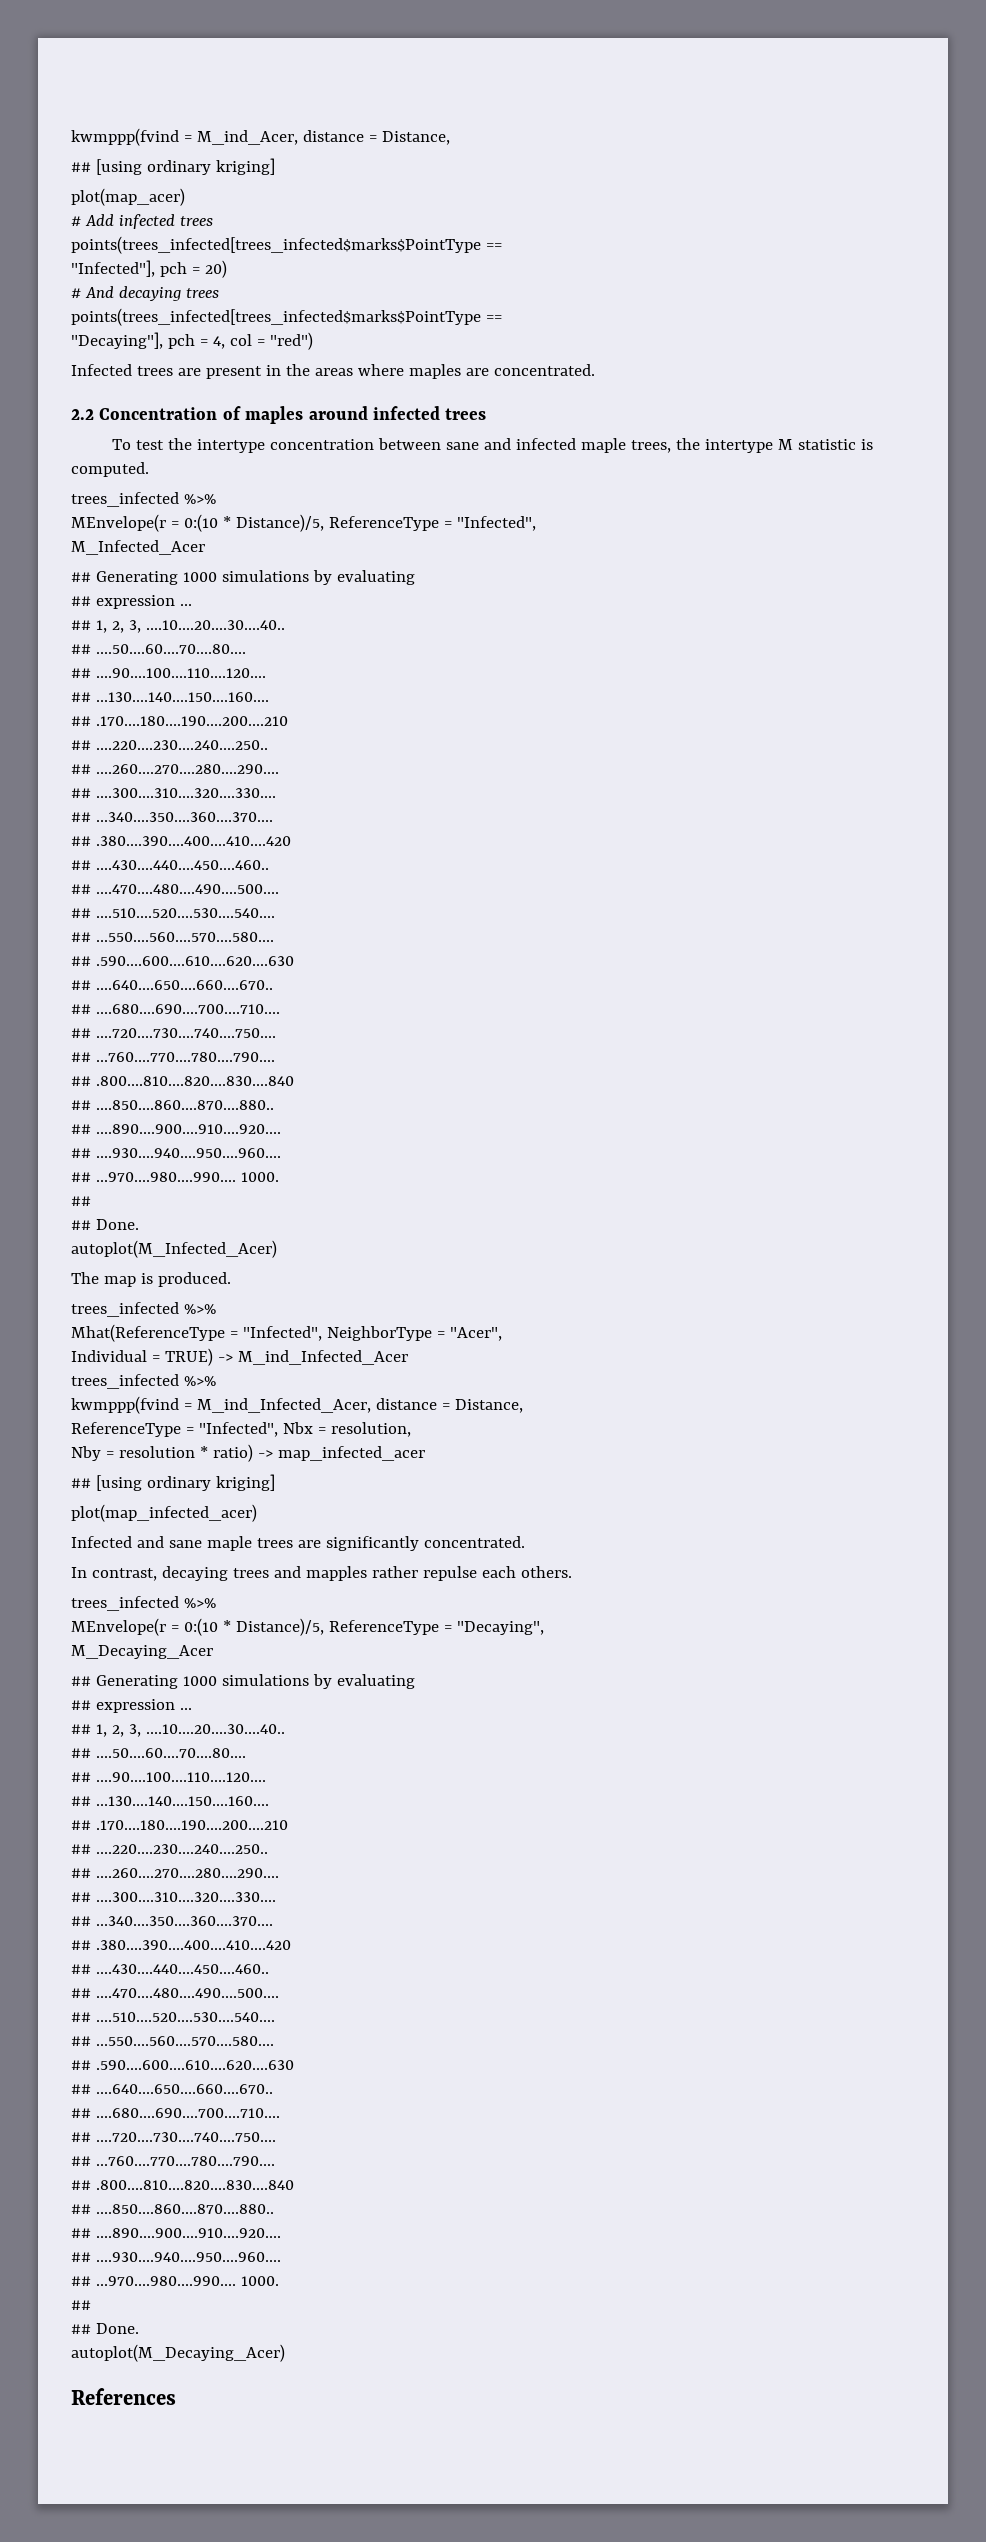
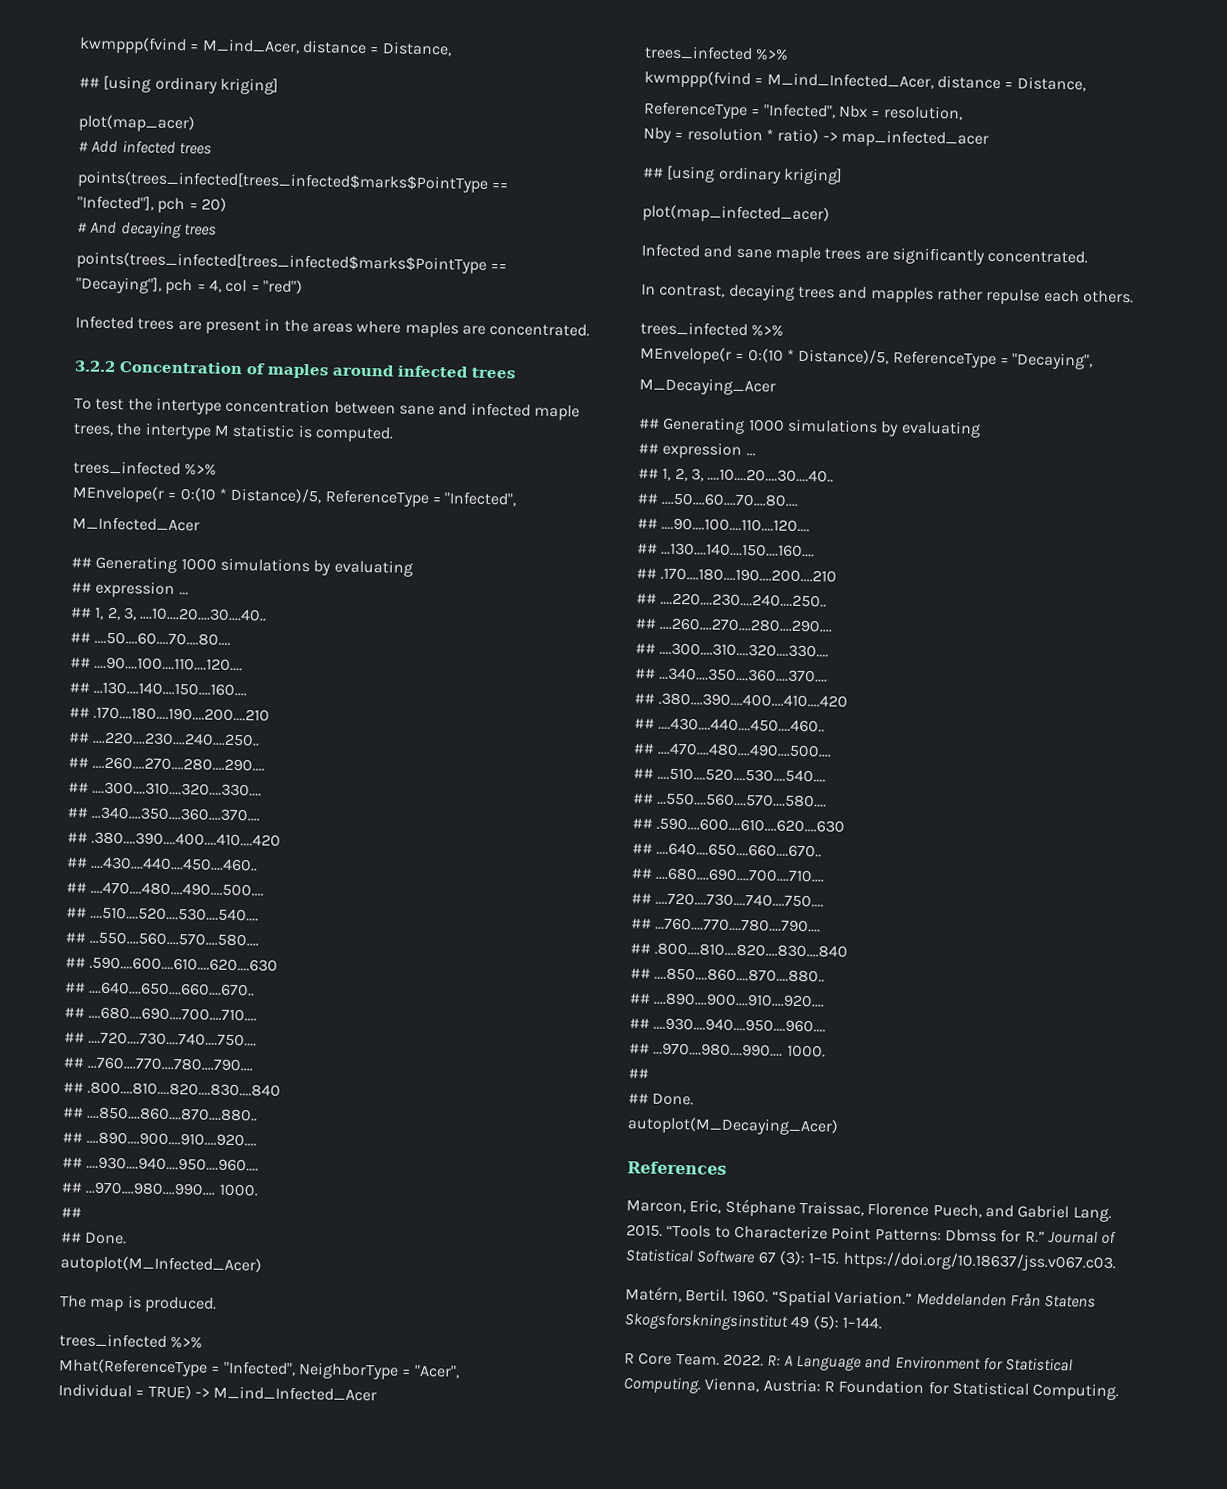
- 2.2 Concentration of maples around infected trees
+ 3.2.2 Concentration of maples around infected trees
+ Marcon, Eric, Stéphane Traissac, Florence Puech, and Gabriel Lang. 2015. “Tools to Characterize Point Patterns: Dbmss for R.” Journal of Statistical Software 67 (3): 1–15. https://doi.org/10.18637/jss.v067.c03.
+ Matérn, Bertil. 1960. “Spatial Variation.” Meddelanden Från Statens Skogsforskningsinstitut 49 (5): 1–144.
+ R Core Team. 2022. R: A Language and Environment for Statistical Computing. Vienna, Austria: R Foundation for Statistical Computing.

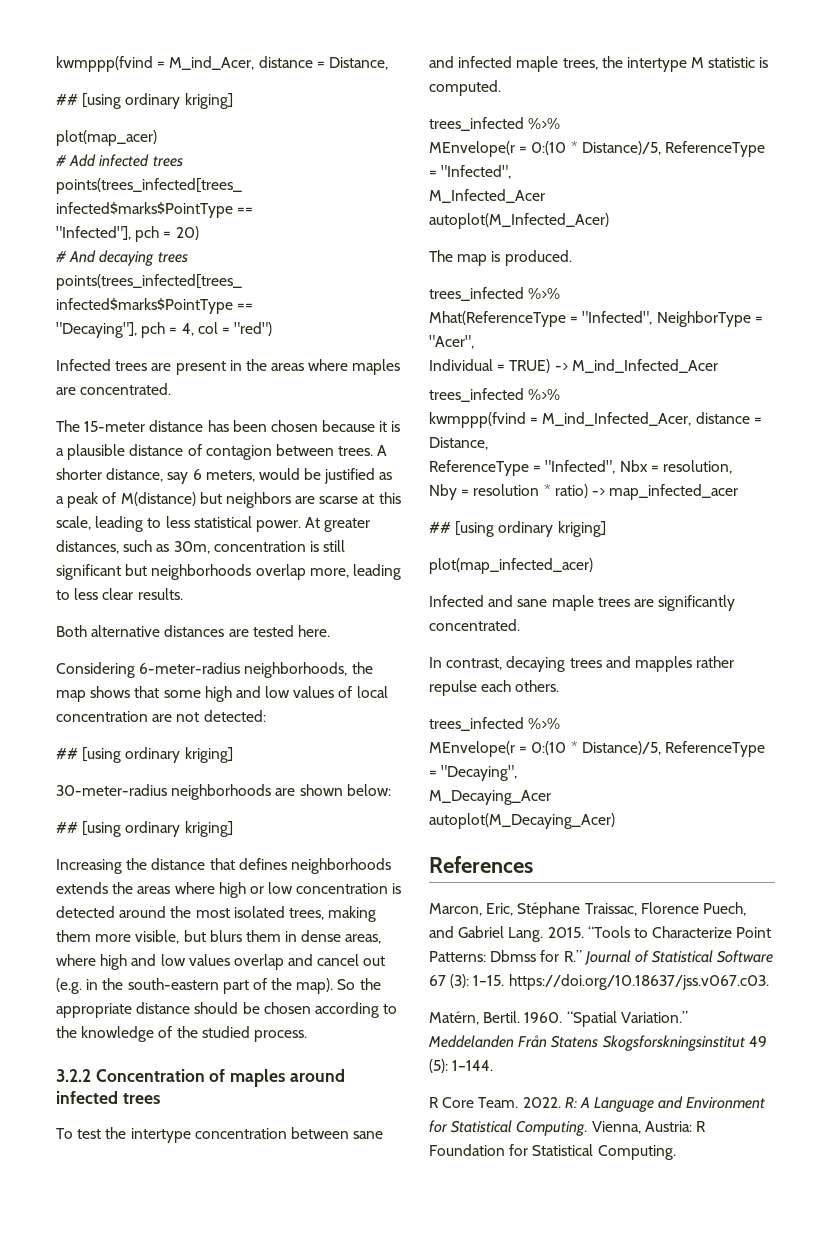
+ The 15-meter distance has been chosen because it is a plausible distance of contagion between trees. A shorter distance, say 6 meters, would be justified as a peak of M(distance) but neighbors are scarse at this scale, leading to less statistical power. At greater distances, such as 30m, concentration is still significant but neighborhoods overlap more, leading to less clear results.
+ Both alternative distances are tested here.
+ Considering 6-meter-radius neighborhoods, the map shows that some high and low values of local concentration are not detected:
+ ## [using ordinary kriging]
+ 30-meter-radius neighborhoods are shown below:
+ ## [using ordinary kriging]
+ Increasing the distance that defines neighborhoods extends the areas where high or low concentration is detected around the most isolated trees, making them more visible, but blurs them in dense areas, where high and low values overlap and cancel out (e.g. in the south-eastern part of the map). So the appropriate distance should be chosen according to the knowledge of the studied process.
  M_Infected_Acer
- ## Generating 1000 simulations by evaluating
- ## expression ...
- ## 1, 2, 3, ....10....20....30....40..
- ## ....50....60....70....80....
- ## ....90....100....110....120....
- ## ...130....140....150....160....
- ## .170....180....190....200....210
- ## ....220....230....240....250..
- ## ....260....270....280....290....
- ## ....300....310....320....330....
- ## ...340....350....360....370....
- ## .380....390....400....410....420
- ## ....430....440....450....460..
- ## ....470....480....490....500....
- ## ....510....520....530....540....
- ## ...550....560....570....580....
- ## .590....600....610....620....630
- ## ....640....650....660....670..
- ## ....680....690....700....710....
- ## ....720....730....740....750....
- ## ...760....770....780....790....
- ## .800....810....820....830....840
- ## ....850....860....870....880..
- ## ....890....900....910....920....
- ## ....930....940....950....960....
- ## ...970....980....990.... 1000.
- ##
- ## Done.
  M_Decaying_Acer
- ## Generating 1000 simulations by evaluating
- ## expression ...
- ## 1, 2, 3, ....10....20....30....40..
- ## ....50....60....70....80....
- ## ....90....100....110....120....
- ## ...130....140....150....160....
- ## .170....180....190....200....210
- ## ....220....230....240....250..
- ## ....260....270....280....290....
- ## ....300....310....320....330....
- ## ...340....350....360....370....
- ## .380....390....400....410....420
- ## ....430....440....450....460..
- ## ....470....480....490....500....
- ## ....510....520....530....540....
- ## ...550....560....570....580....
- ## .590....600....610....620....630
- ## ....640....650....660....670..
- ## ....680....690....700....710....
- ## ....720....730....740....750....
- ## ...760....770....780....790....
- ## .800....810....820....830....840
- ## ....850....860....870....880..
- ## ....890....900....910....920....
- ## ....930....940....950....960....
- ## ...970....980....990.... 1000.
- ##
- ## Done.

